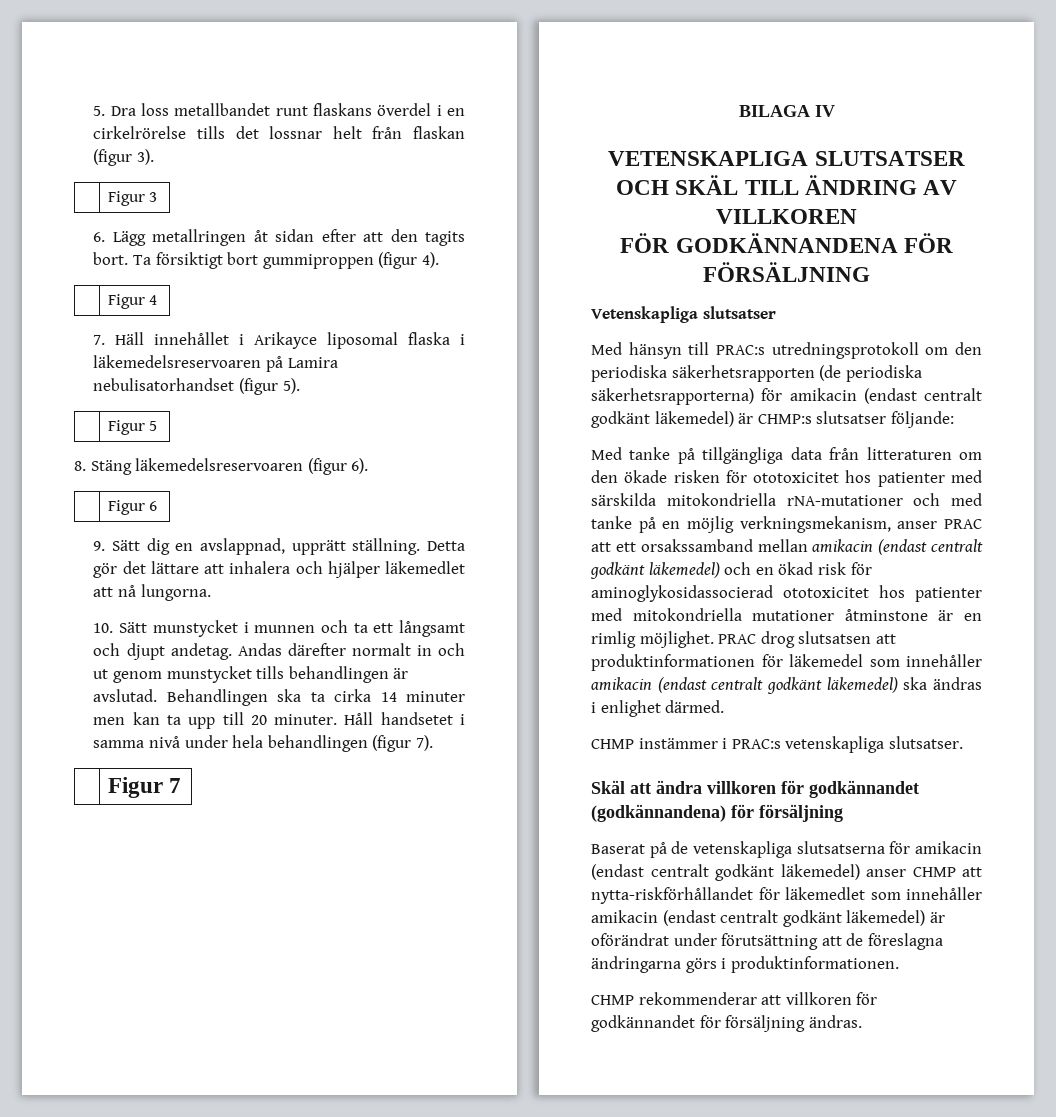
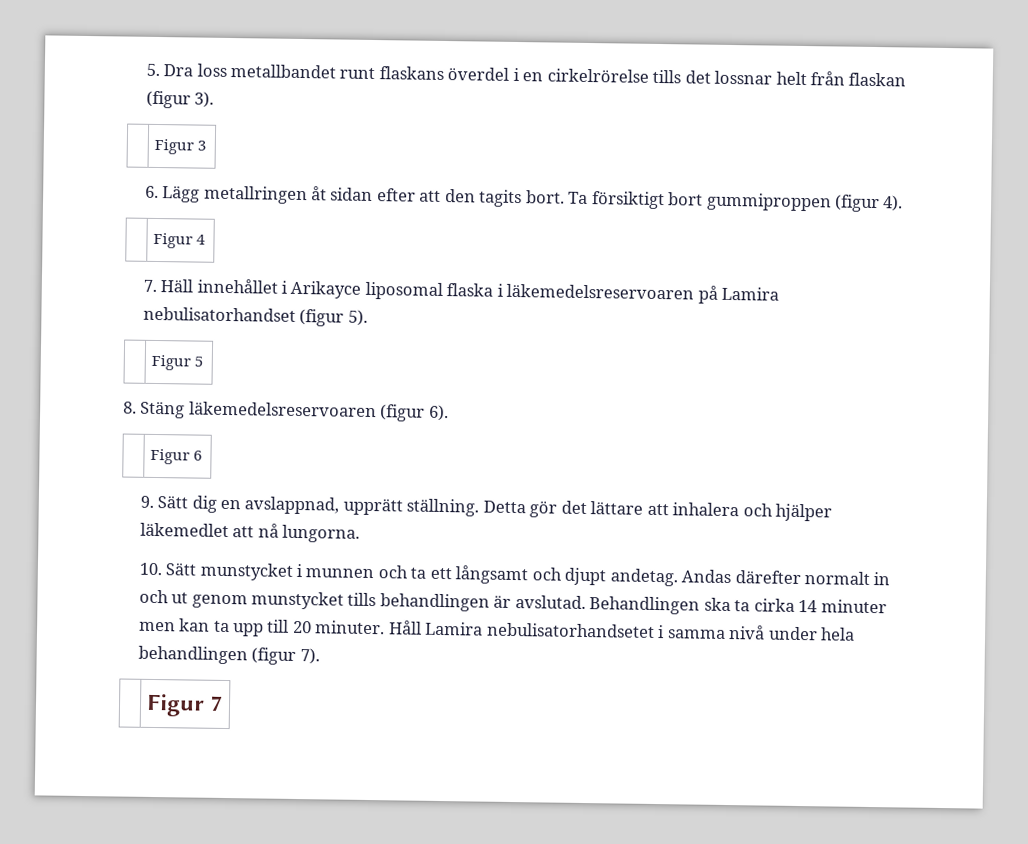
- Håll handsetet i samma nivå under hela behandlingen (figur 7).
+ Håll Lamira nebulisatorhandsetet i samma nivå under hela behandlingen (figur 7).
- BILAGA IV
- VETENSKAPLIGA SLUTSATSER OCH SKÄL TILL ÄNDRING AV VILLKOREN
- FÖR GODKÄNNANDENA FÖR FÖRSÄLJNING
- Vetenskapliga slutsatser
- Med hänsyn till PRAC:s utredningsprotokoll om den periodiska säkerhetsrapporten (de periodiska säkerhetsrapporterna) för amikacin (endast centralt godkänt läkemedel) är CHMP:s slutsatser följande:
- Med tanke på tillgängliga data från litteraturen om den ökade risken för ototoxicitet hos patienter med särskilda mitokondriella rNA-mutationer och med tanke på en möjlig verkningsmekanism, anser PRAC att ett orsakssamband mellan amikacin (endast centralt godkänt läkemedel) och en ökad risk för aminoglykosidassocierad ototoxicitet hos patienter med mitokondriella mutationer åtminstone är en rimlig möjlighet. PRAC drog slutsatsen att produktinformationen för läkemedel som innehåller amikacin (endast centralt godkänt läkemedel) ska ändras i enlighet därmed.
- CHMP instämmer i PRAC:s vetenskapliga slutsatser.
- Skäl att ändra villkoren för godkännandet (godkännandena) för försäljning
- Baserat på de vetenskapliga slutsatserna för amikacin (endast centralt godkänt läkemedel) anser CHMP att nytta-riskförhållandet för läkemedlet som innehåller amikacin (endast centralt godkänt läkemedel) är oförändrat under förutsättning att de föreslagna ändringarna görs i produktinformationen.
- CHMP rekommenderar att villkoren för godkännandet för försäljning ändras.

